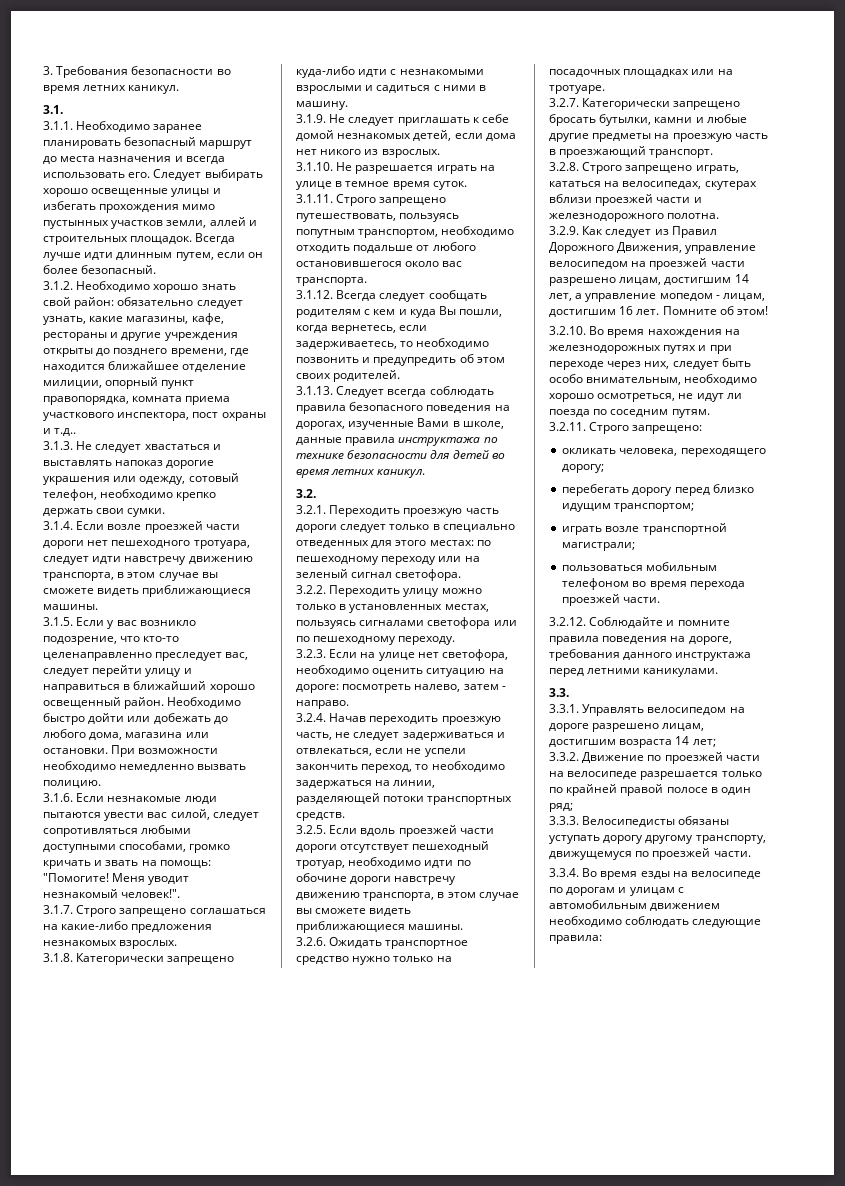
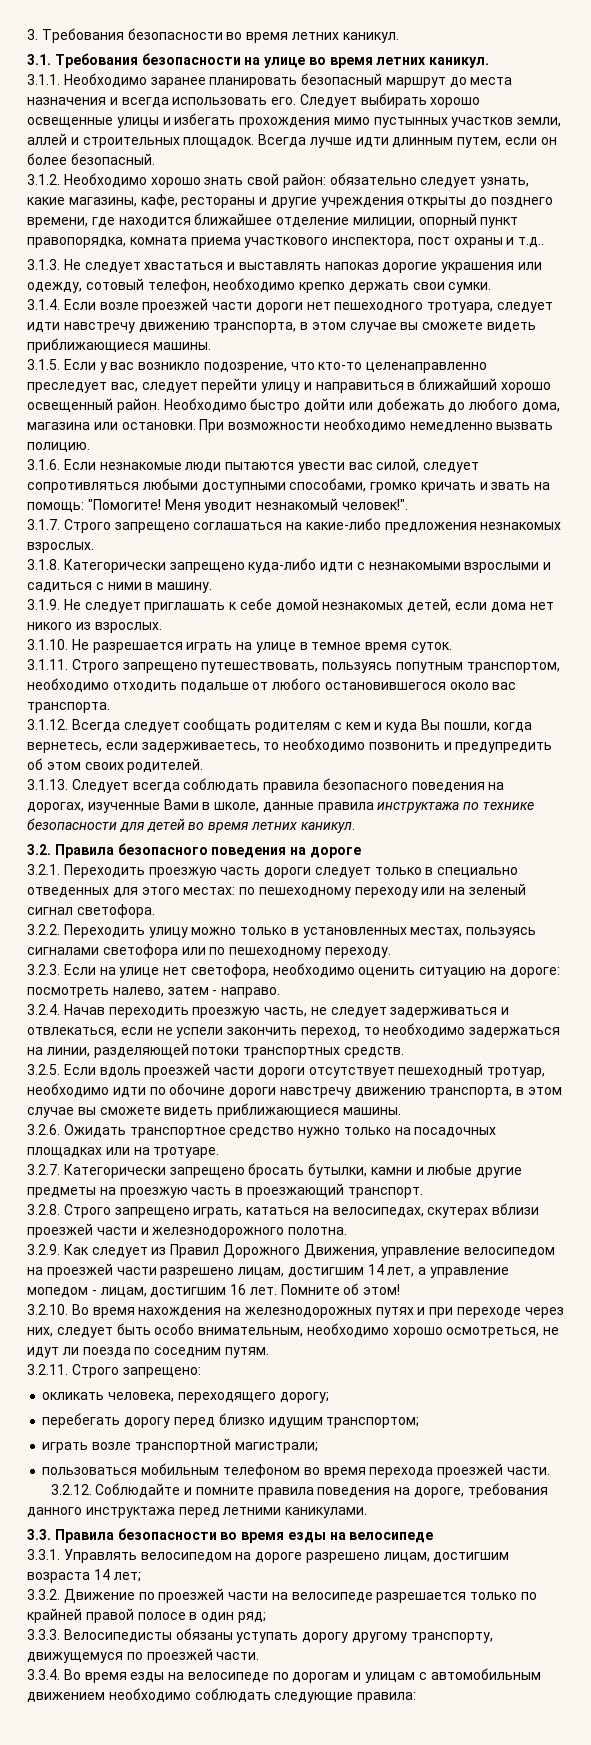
- 3.1.
+ 3.1. Требования безопасности на улице во время летних каникул.
- 3.2.
+ 3.2. Правила безопасного поведения на дороге
- 3.3.
+ 3.3. Правила безопасности во время езды на велосипеде

